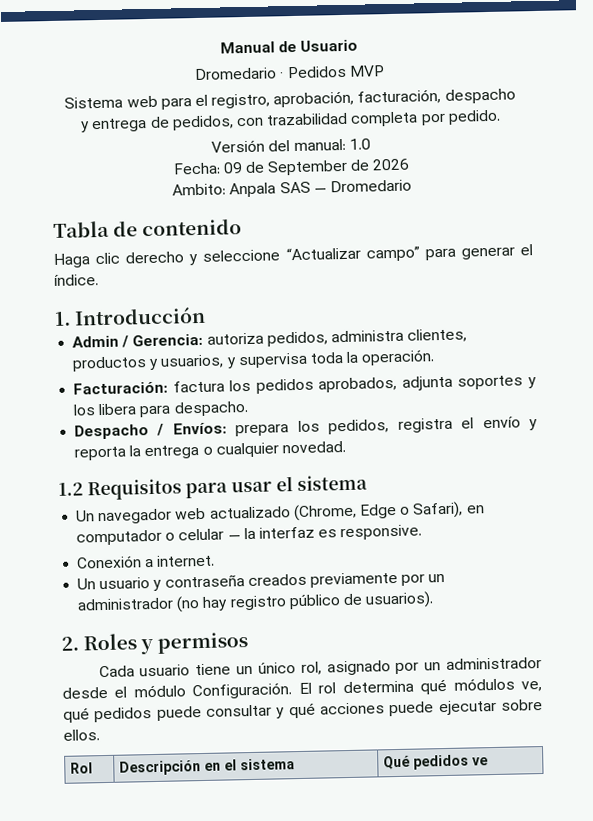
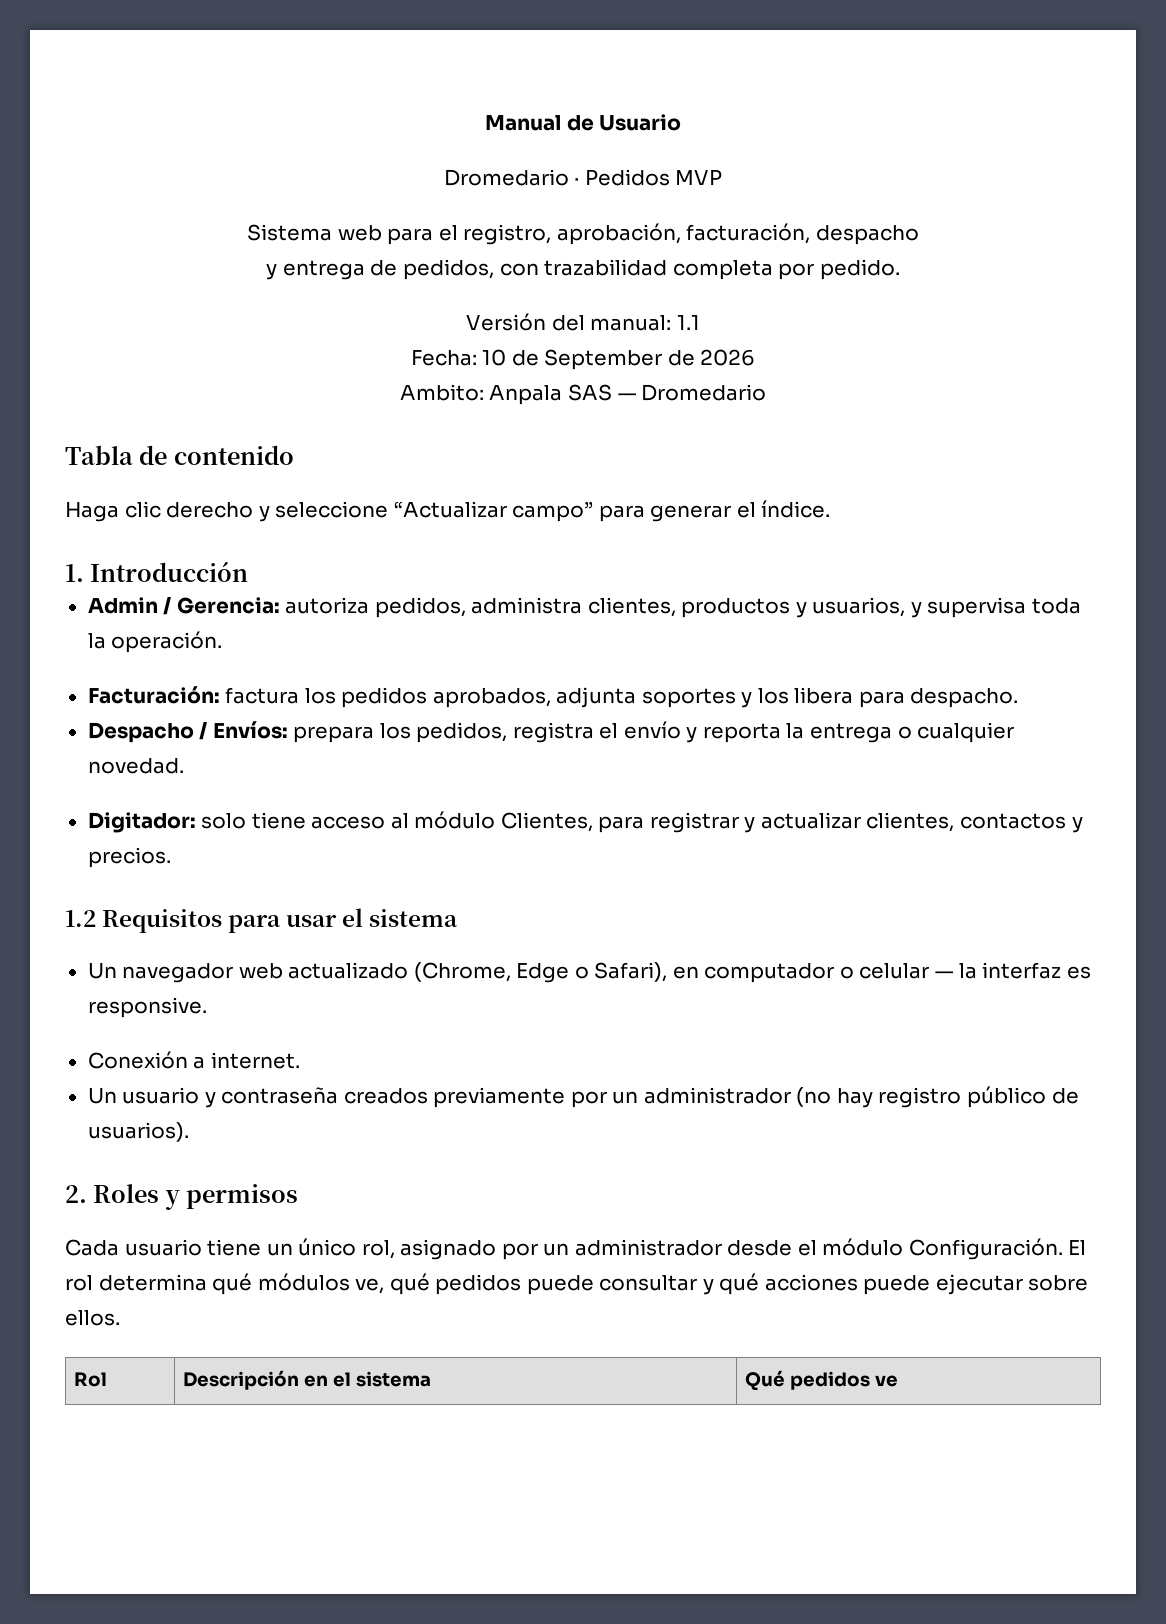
- Versión del manual: 1.0
+ Versión del manual: 1.1
- Fecha: 09 de September de 2026
+ Fecha: 10 de September de 2026
+ Digitador: solo tiene acceso al módulo Clientes, para registrar y actualizar clientes, contactos y precios.

